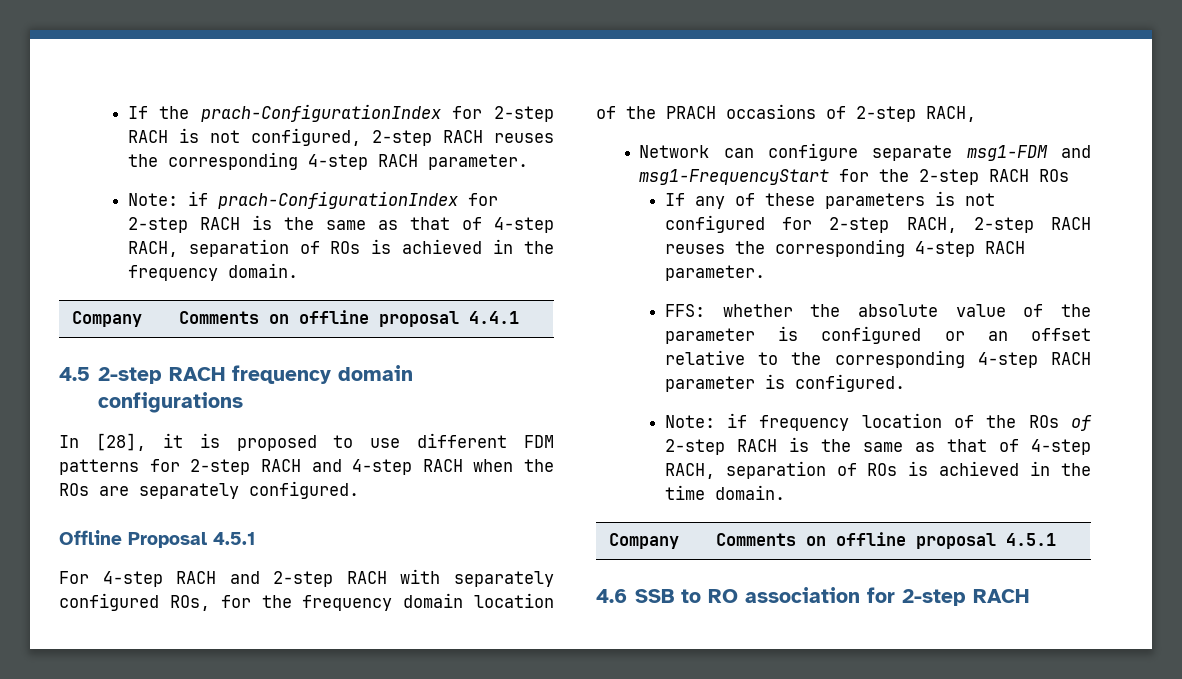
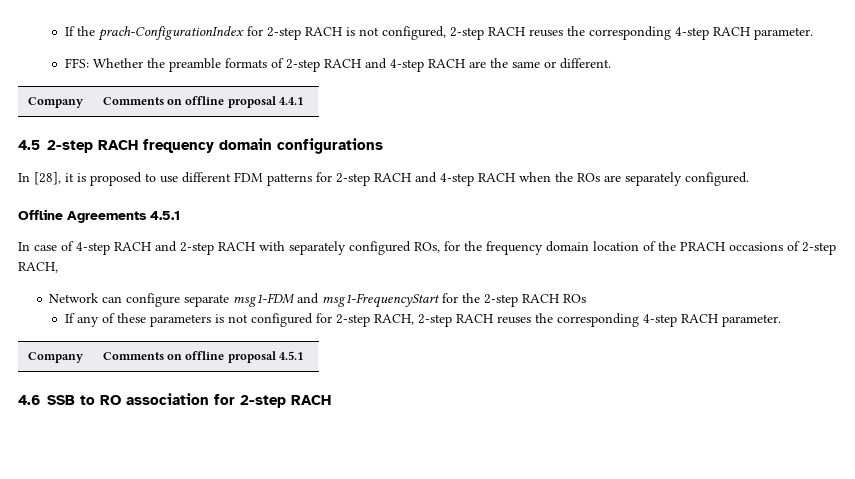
- Note: if prach-ConfigurationIndex for 2-step RACH is the same as that of 4-step RACH, separation of ROs is achieved in the frequency domain.
+ FFS: Whether the preamble formats of 2-step RACH and 4-step RACH are the same or different.
- Offline Proposal 4.5.1
- For 4-step RACH and 2-step RACH with separately configured ROs, for the frequency domain location of the PRACH occasions of 2-step RACH,
+ Offline Agreements 4.5.1
+ In case of 4-step RACH and 2-step RACH with separately configured ROs, for the frequency domain location of the PRACH occasions of 2-step RACH,
- FFS: whether the absolute value of the parameter is configured or an offset relative to the corresponding 4-step RACH parameter is configured.
- Note: if frequency location of the ROs of 2-step RACH is the same as that of 4-step RACH, separation of ROs is achieved in the time domain.

